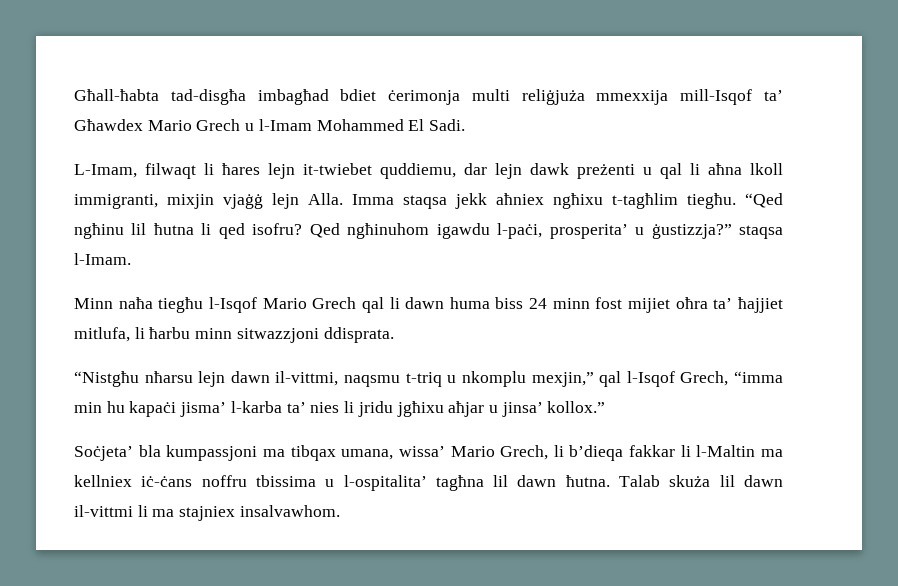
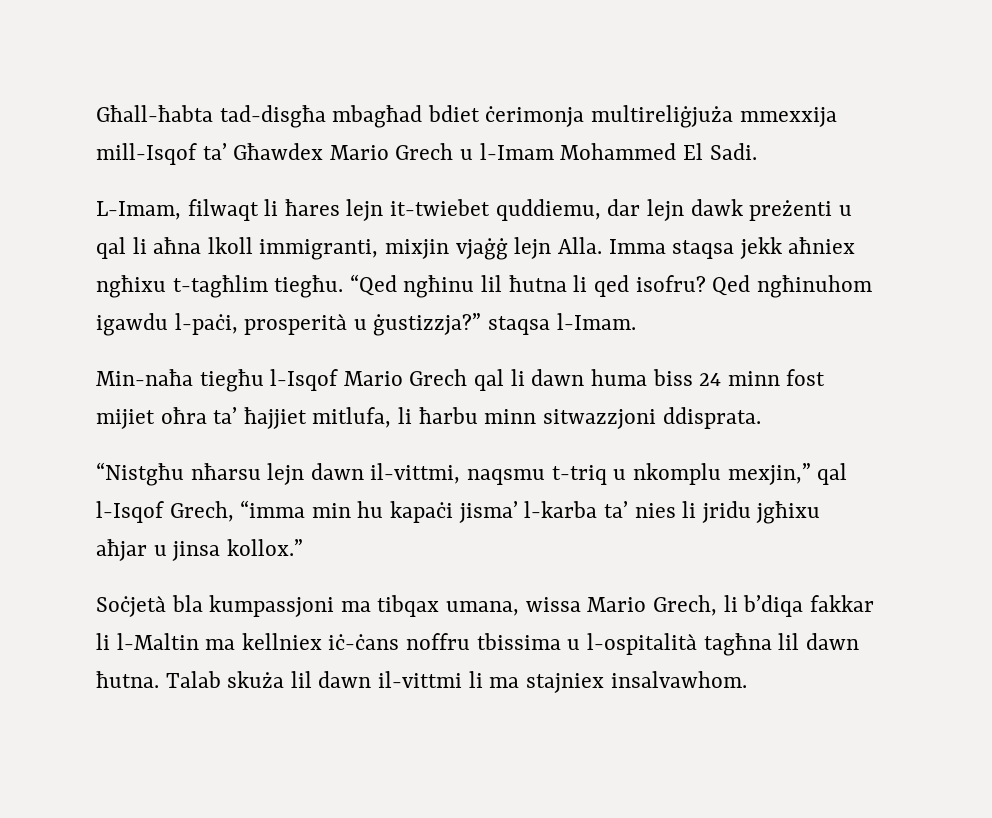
- Għall-ħabta tad-disgħa imbagħad bdiet ċerimonja multi reliġjuża mmexxija mill-Isqof ta’ Għawdex Mario Grech u l-Imam Mohammed El Sadi.
+ Għall-ħabta tad-disgħa mbagħad bdiet ċerimonja multireliġjuża mmexxija mill-Isqof ta’ Għawdex Mario Grech u l-Imam Mohammed El Sadi.
- Qed ngħinuhom igawdu l-paċi, prosperita’ u ġustizzja?” staqsa l-Imam.
+ Qed ngħinuhom igawdu l-paċi, prosperità u ġustizzja?” staqsa l-Imam.
- Minn naħa tiegħu l-Isqof Mario Grech qal li dawn huma biss 24 minn fost mijiet oħra ta’ ħajjiet mitlufa, li ħarbu minn sitwazzjoni ddisprata.
+ Min-naħa tiegħu l-Isqof Mario Grech qal li dawn huma biss 24 minn fost mijiet oħra ta’ ħajjiet mitlufa, li ħarbu minn sitwazzjoni ddisprata.
- “Nistgħu nħarsu lejn dawn il-vittmi, naqsmu t-triq u nkomplu mexjin,” qal l-Isqof Grech, “imma min hu kapaċi jisma’ l-karba ta’ nies li jridu jgħixu aħjar u jinsa’ kollox.”
+ “Nistgħu nħarsu lejn dawn il-vittmi, naqsmu t-triq u nkomplu mexjin,” qal l-Isqof Grech, “imma min hu kapaċi jisma’ l-karba ta’ nies li jridu jgħixu aħjar u jinsa kollox.”
- Soċjeta’ bla kumpassjoni ma tibqax umana, wissa’ Mario Grech, li b’dieqa fakkar li l-Maltin ma kellniex iċ-ċans noffru tbissima u l-ospitalita’ tagħna lil dawn ħutna.
+ Soċjetà bla kumpassjoni ma tibqax umana, wissa Mario Grech, li b’diqa fakkar li l-Maltin ma kellniex iċ-ċans noffru tbissima u l-ospitalità tagħna lil dawn ħutna.

